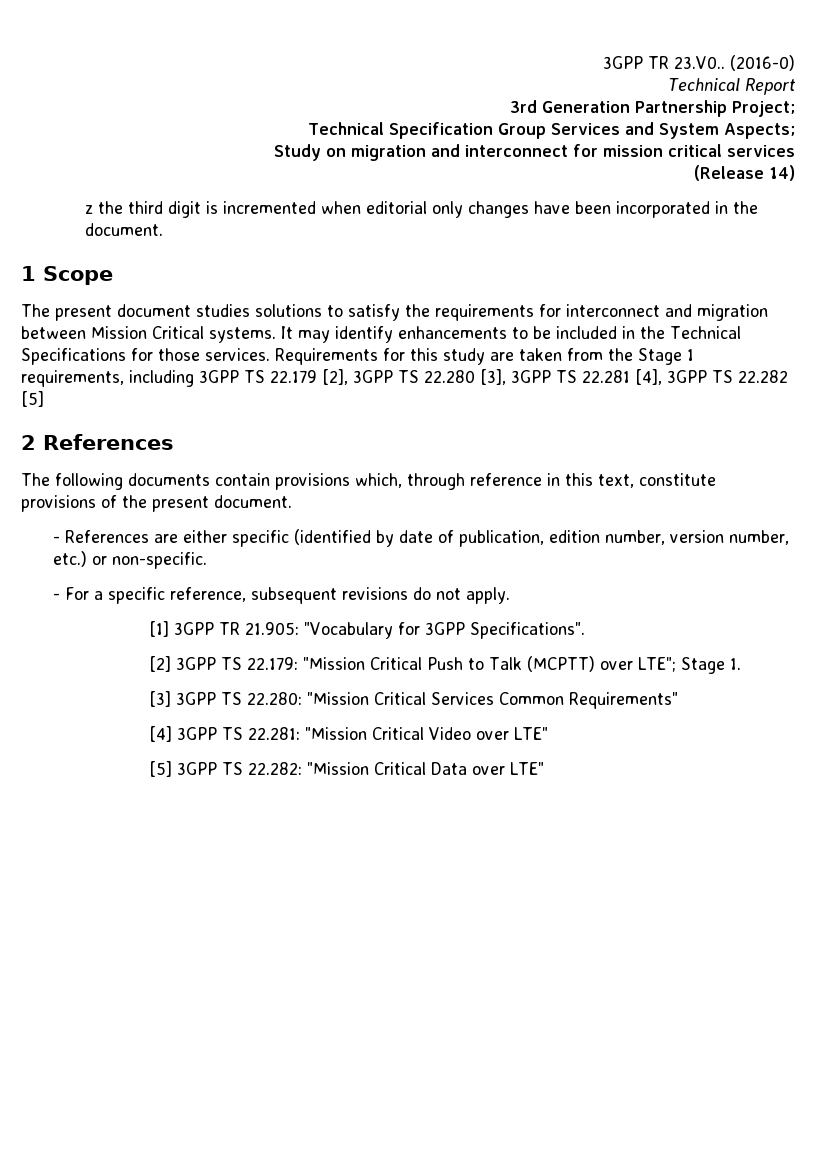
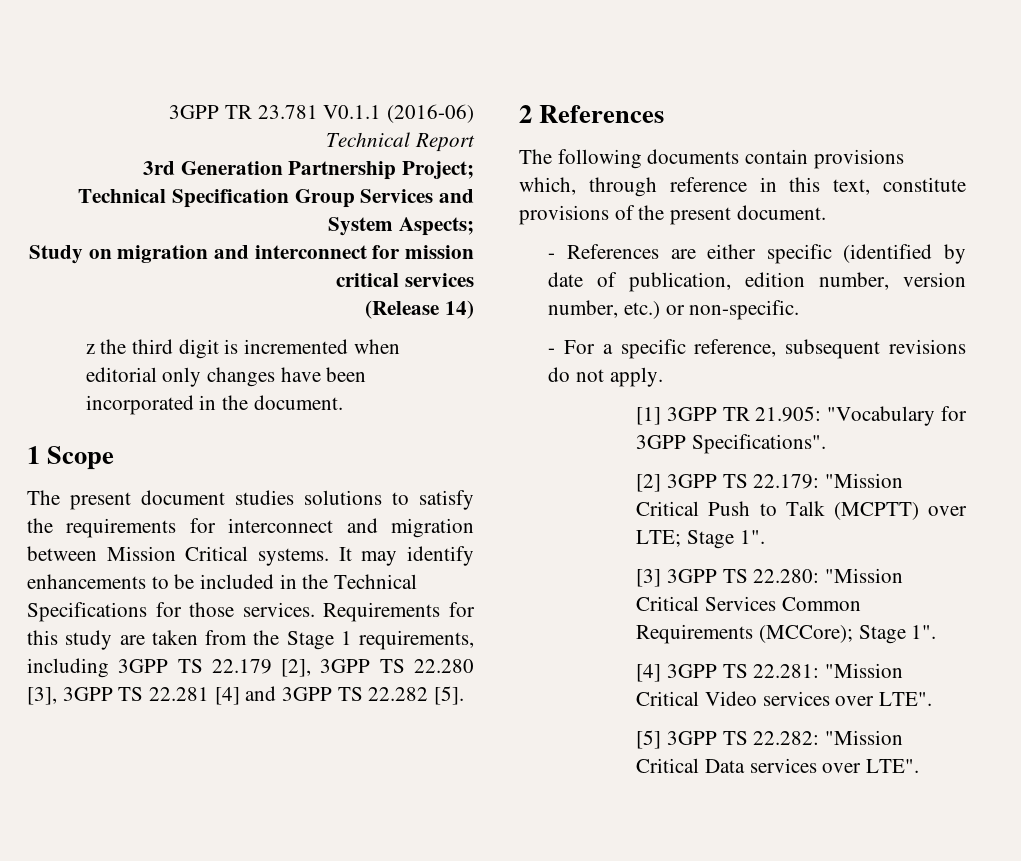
- 3GPP TR 23.V0.. (2016-0)
+ 3GPP TR 23.781 V0.1.1 (2016-06)
- Requirements for this study are taken from the Stage 1 requirements, including 3GPP TS 22.179 [2], 3GPP TS 22.280 [3], 3GPP TS 22.281 [4], 3GPP TS 22.282 [5]
+ Requirements for this study are taken from the Stage 1 requirements, including 3GPP TS 22.179 [2], 3GPP TS 22.280 [3], 3GPP TS 22.281 [4] and 3GPP TS 22.282 [5].
- [2] 3GPP TS 22.179: "Mission Critical Push to Talk (MCPTT) over LTE"; Stage 1.
+ [2] 3GPP TS 22.179: "Mission Critical Push to Talk (MCPTT) over LTE; Stage 1".
- [3] 3GPP TS 22.280: "Mission Critical Services Common Requirements"
+ [3] 3GPP TS 22.280: "Mission Critical Services Common Requirements (MCCore); Stage 1".
- [4] 3GPP TS 22.281: "Mission Critical Video over LTE"
+ [4] 3GPP TS 22.281: "Mission Critical Video services over LTE".
- [5] 3GPP TS 22.282: "Mission Critical Data over LTE"
+ [5] 3GPP TS 22.282: "Mission Critical Data services over LTE".

